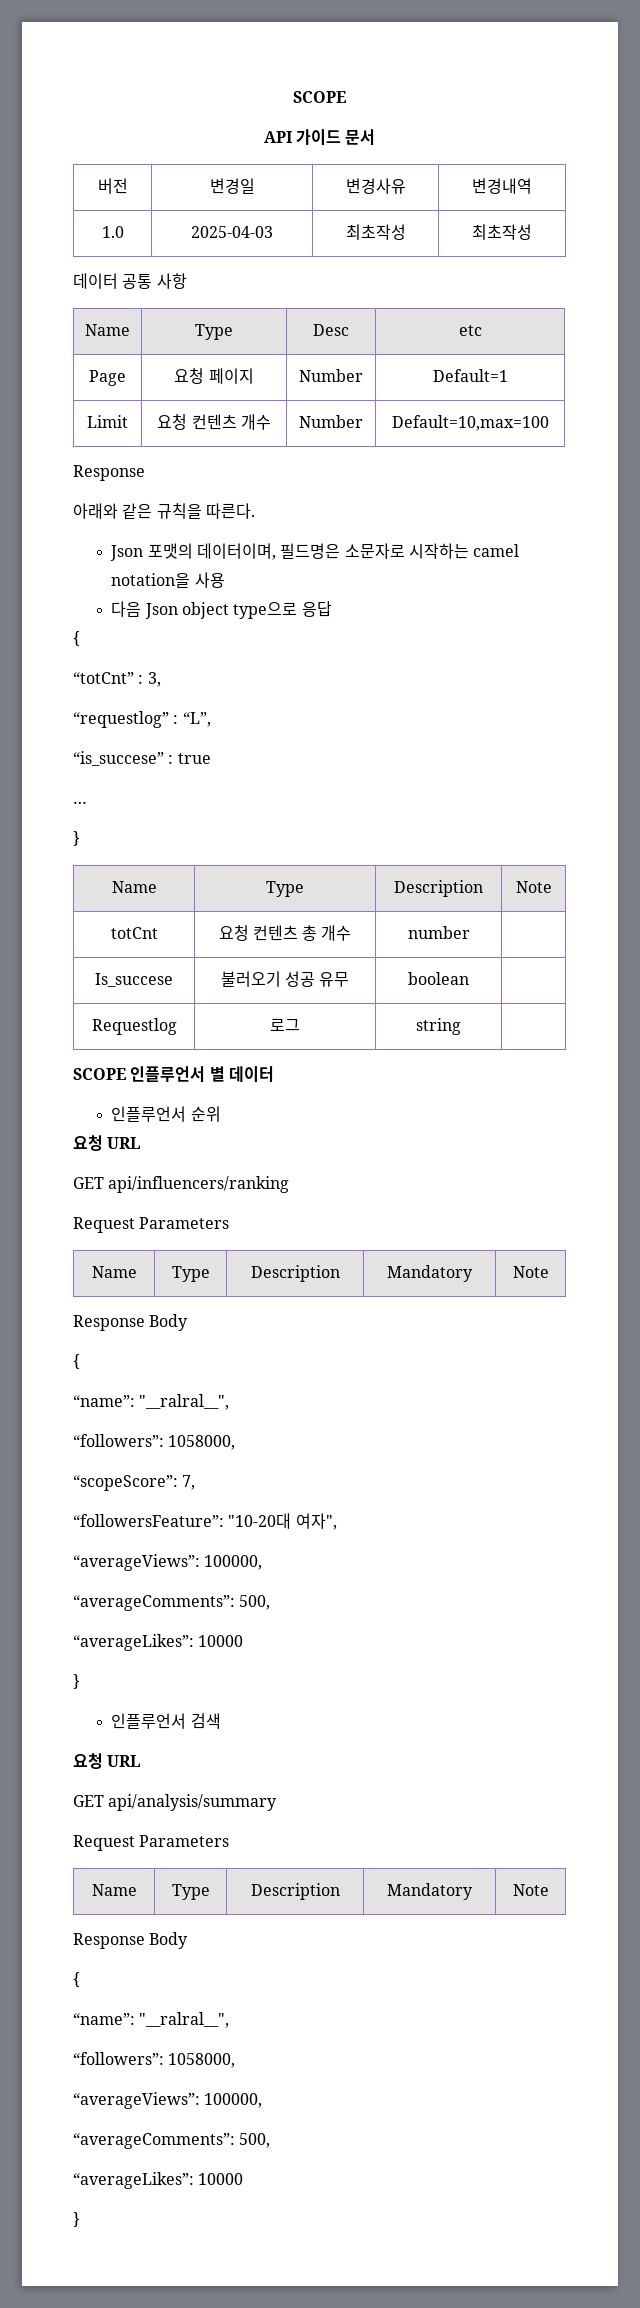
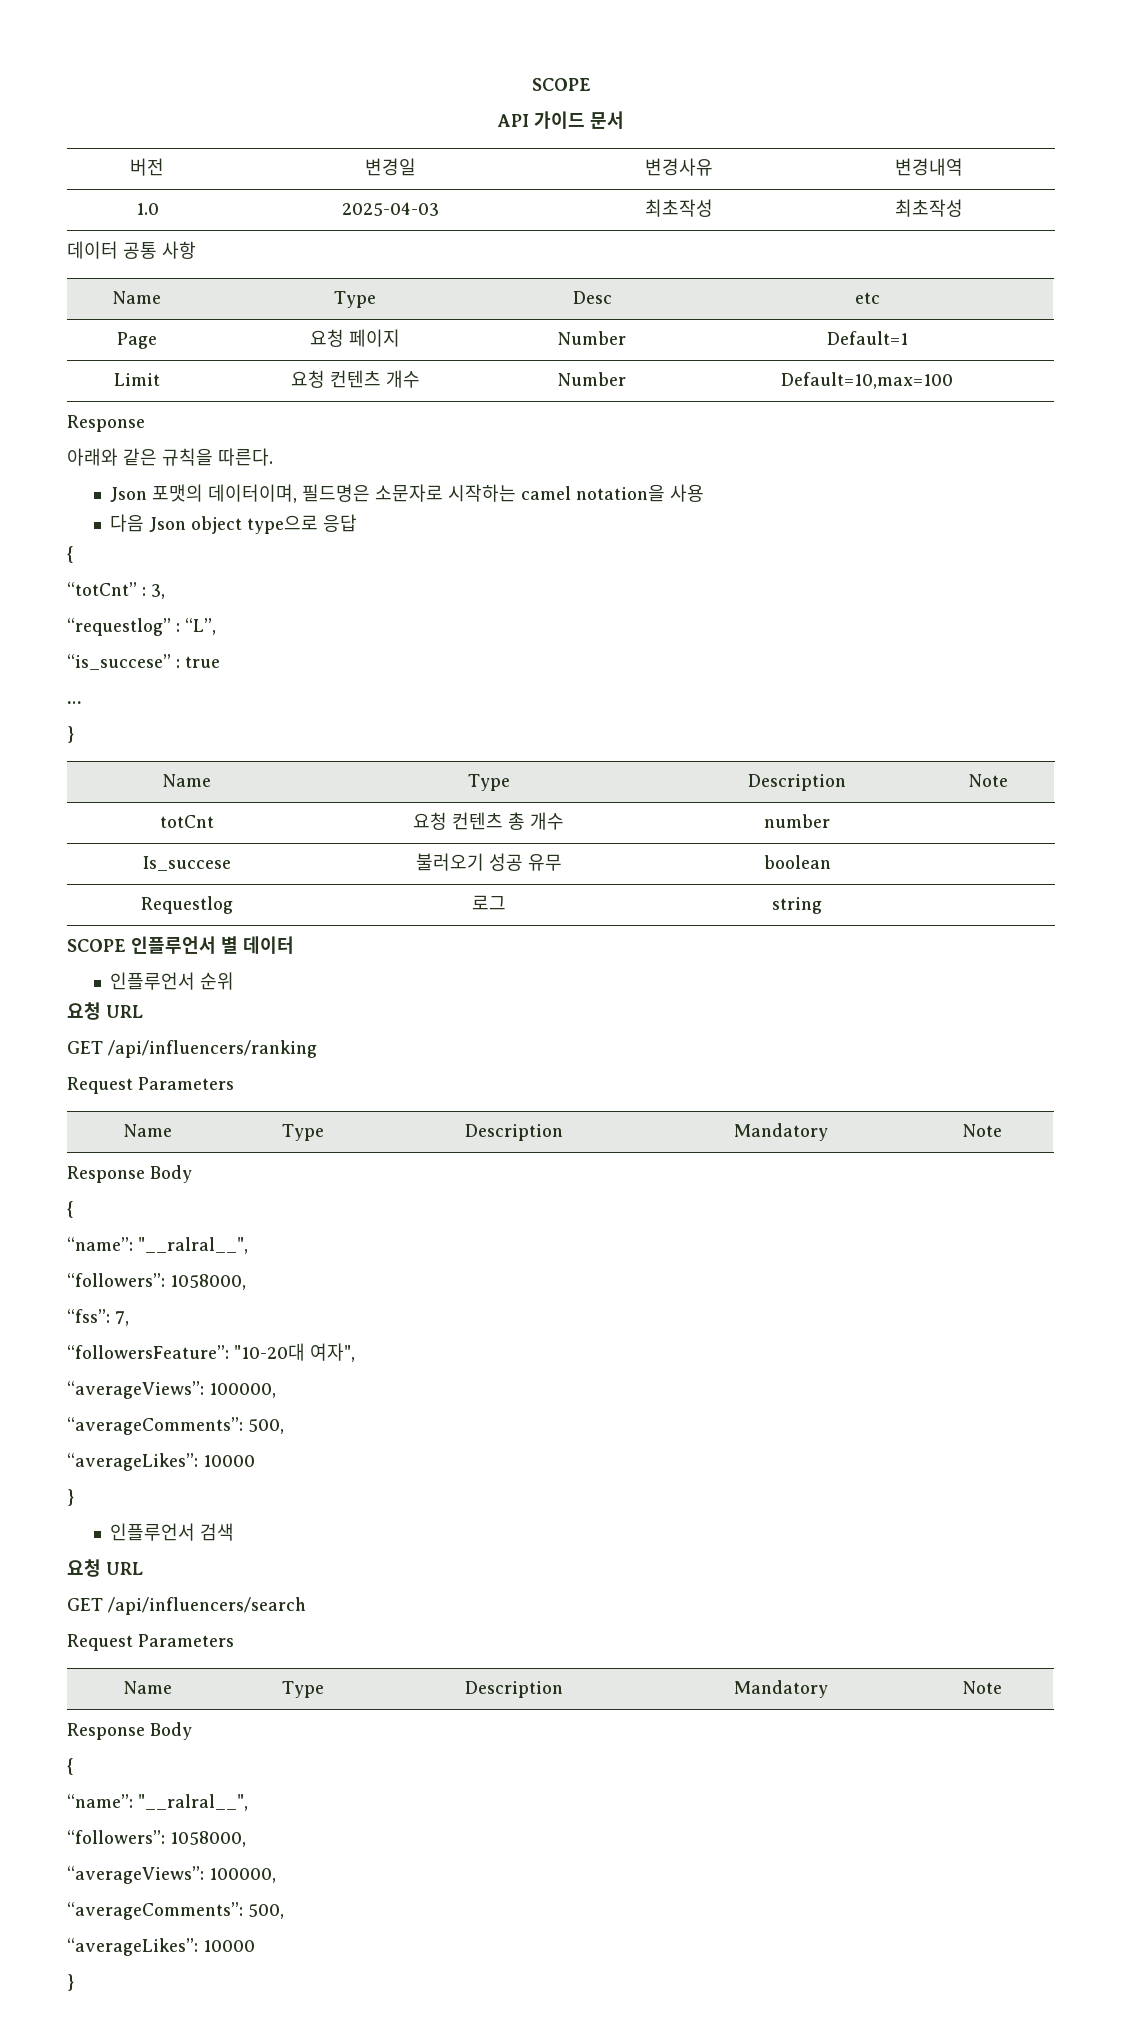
- GET api/influencers/ranking
+ GET /api/influencers/ranking
- “scopeScore”: 7,
+ “fss”: 7,
- GET api/analysis/summary
+ GET /api/influencers/search

